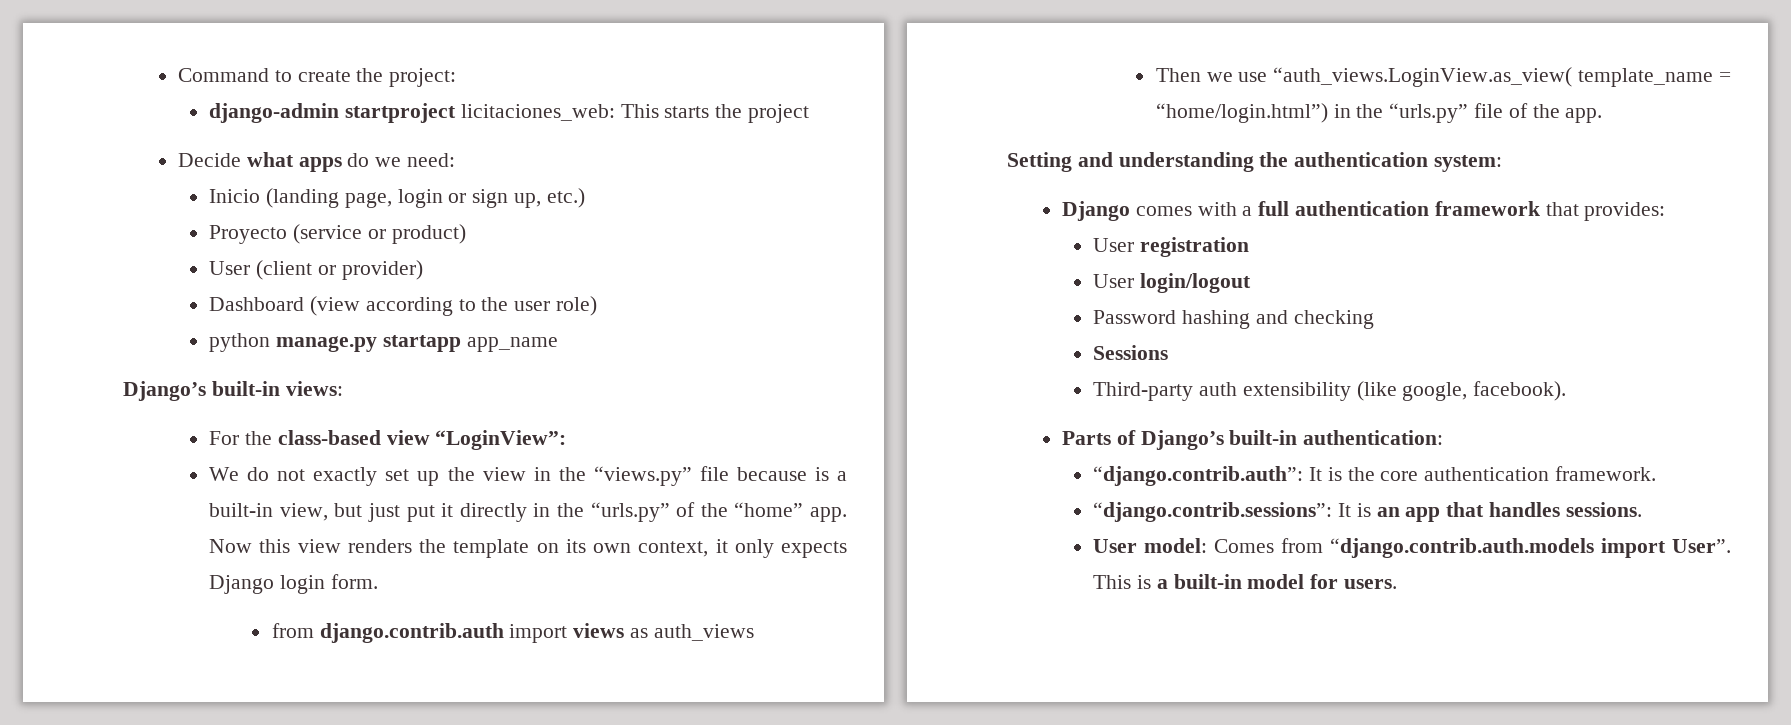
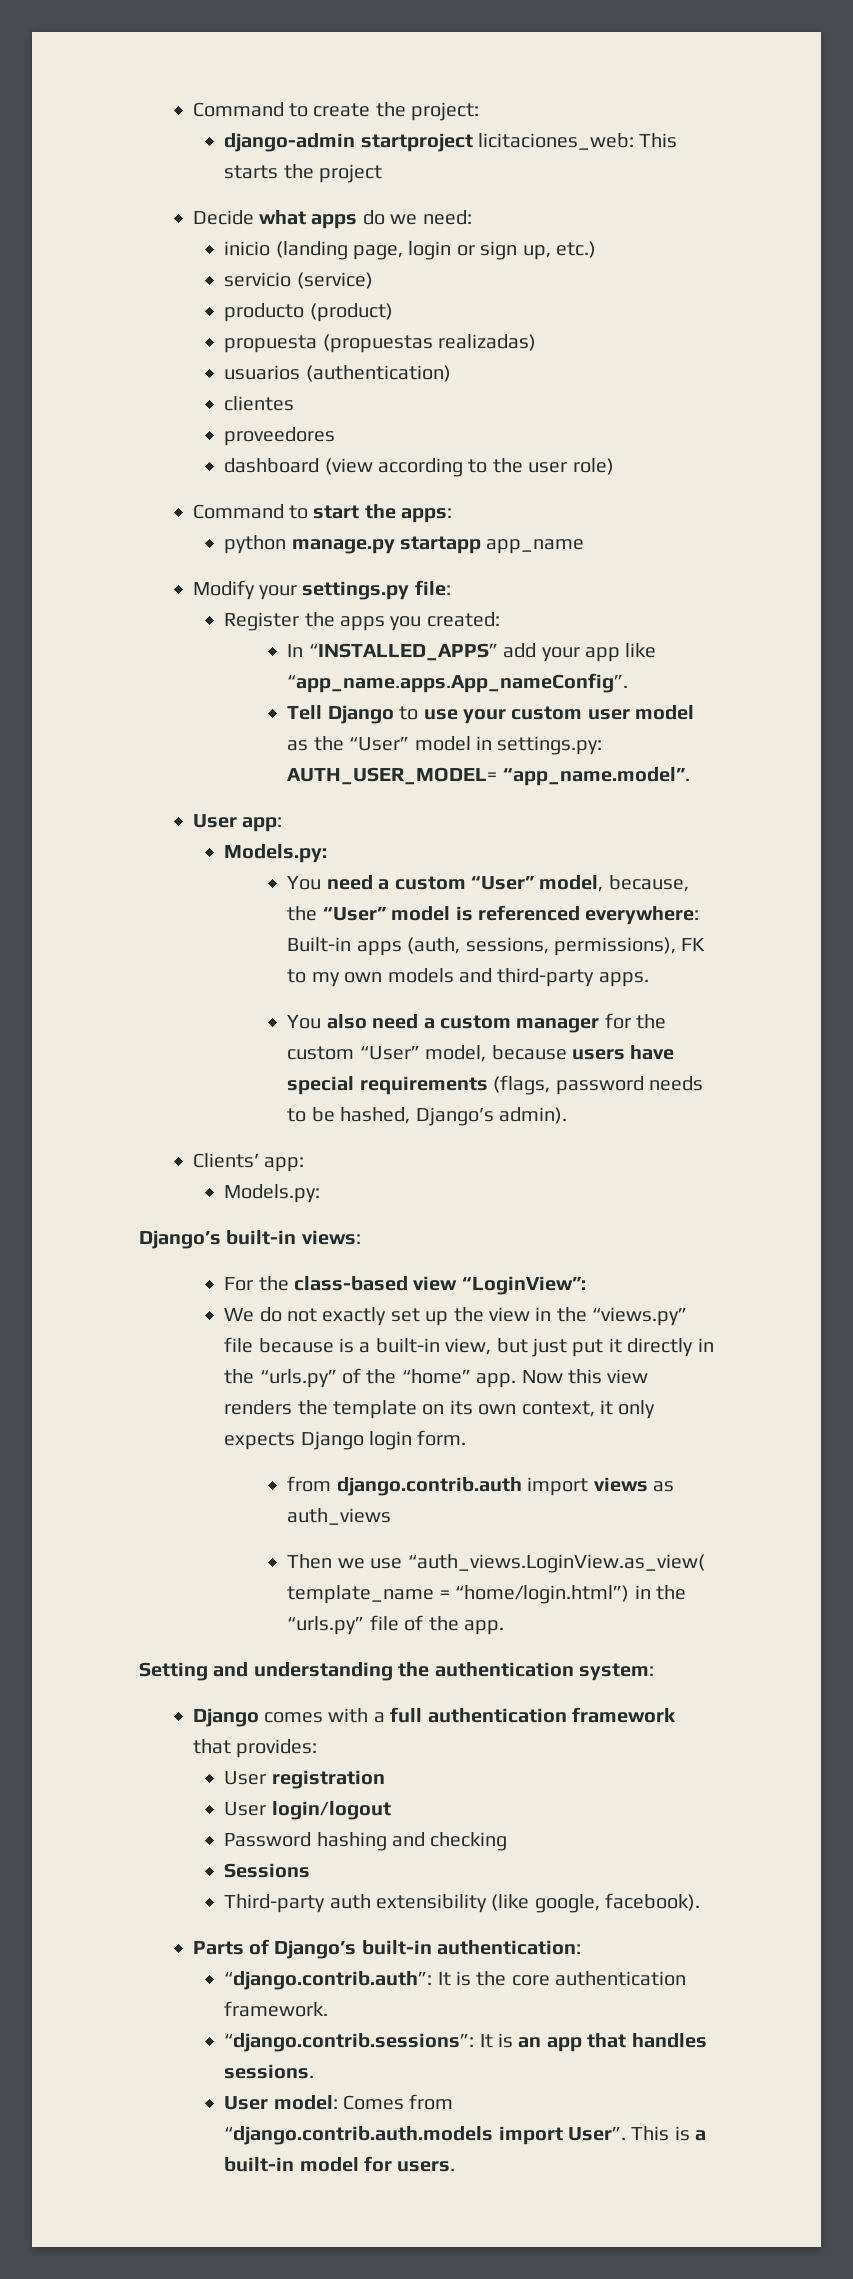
- Inicio (landing page, login or sign up, etc.)
+ inicio (landing page, login or sign up, etc.)
- Proyecto (service or product)
- User (client or provider)
- Dashboard (view according to the user role)
+ servicio (service)
+ producto (product)
+ propuesta (propuestas realizadas)
+ usuarios (authentication)
+ clientes
+ proveedores
+ dashboard (view according to the user role)
+ Command to start the apps:
+ Modify your settings.py file:
+ Register the apps you created:
+ In “INSTALLED_APPS” add your app like “app_name.apps.App_nameConfig”.
+ Tell Django to use your custom user model as the “User” model in settings.py: AUTH_USER_MODEL= “app_name.model”.
+ User app:
+ Models.py:
+ You need a custom “User” model, because, the “User” model is referenced everywhere: Built-in apps (auth, sessions, permissions), FK to my own models and third-party apps.
+ You also need a custom manager for the custom “User” model, because users have special requirements (flags, password needs to be hashed, Django’s admin).
+ Clients’ app:
+ Models.py:

